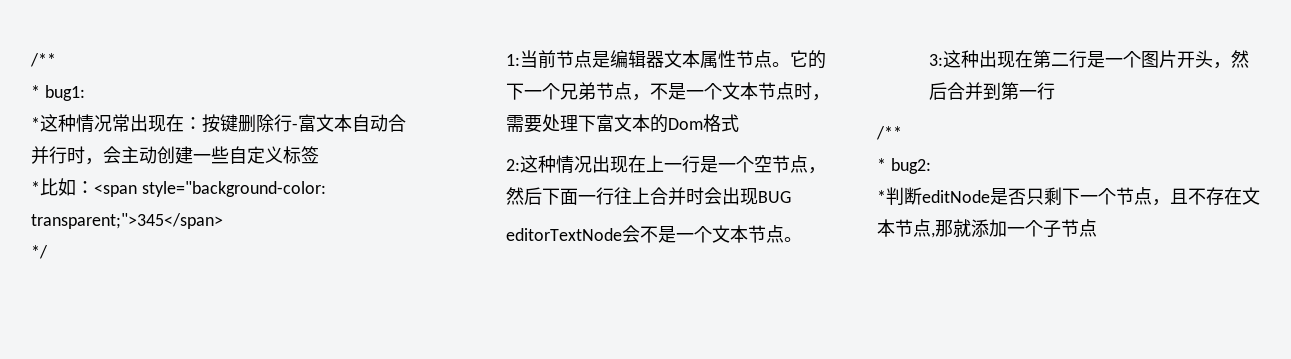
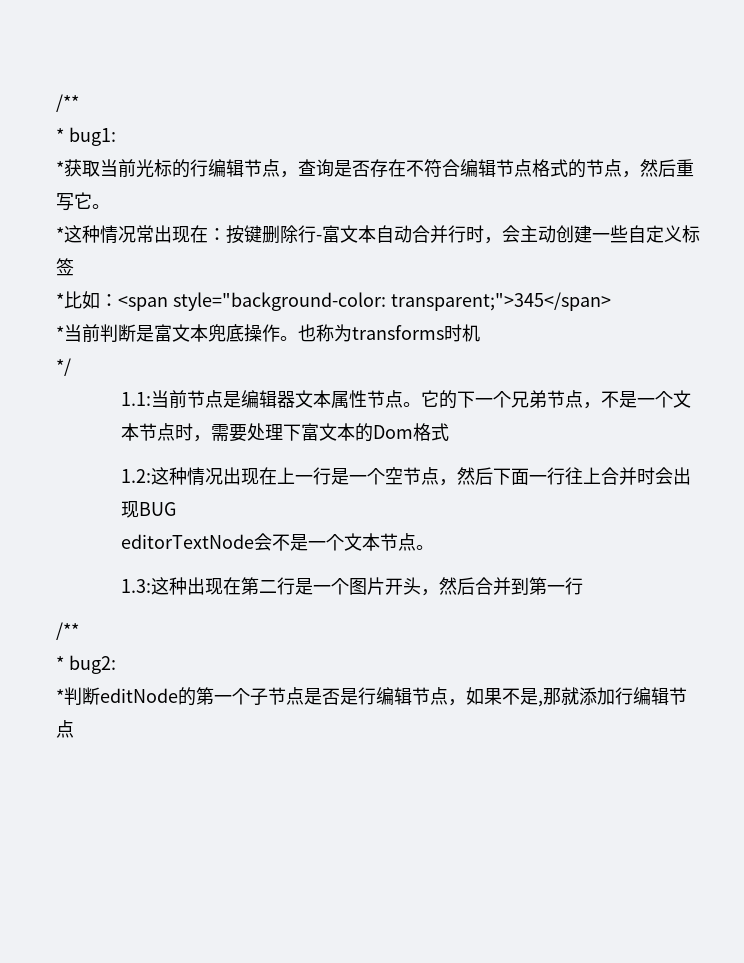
+ *获取当前光标的行编辑节点，查询是否存在不符合编辑节点格式的节点，然后重写它。
+ *当前判断是富文本兜底操作。也称为transforms时机
- 1:当前节点是编辑器文本属性节点。
+ 1.1:当前节点是编辑器文本属性节点。
- 2:这种情况出现在上一行是一个空节点，然后下面一行往上合并时会出现BUG
+ 1.2:这种情况出现在上一行是一个空节点，然后下面一行往上合并时会出现BUG
- 3:这种出现在第二行是一个图片开头，然后合并到第一行
+ 1.3:这种出现在第二行是一个图片开头，然后合并到第一行
- *判断editNode是否只剩下一个节点，且不存在文本节点,那就添加一个子节点
+ *判断editNode的第一个子节点是否是行编辑节点，如果不是,那就添加行编辑节点

